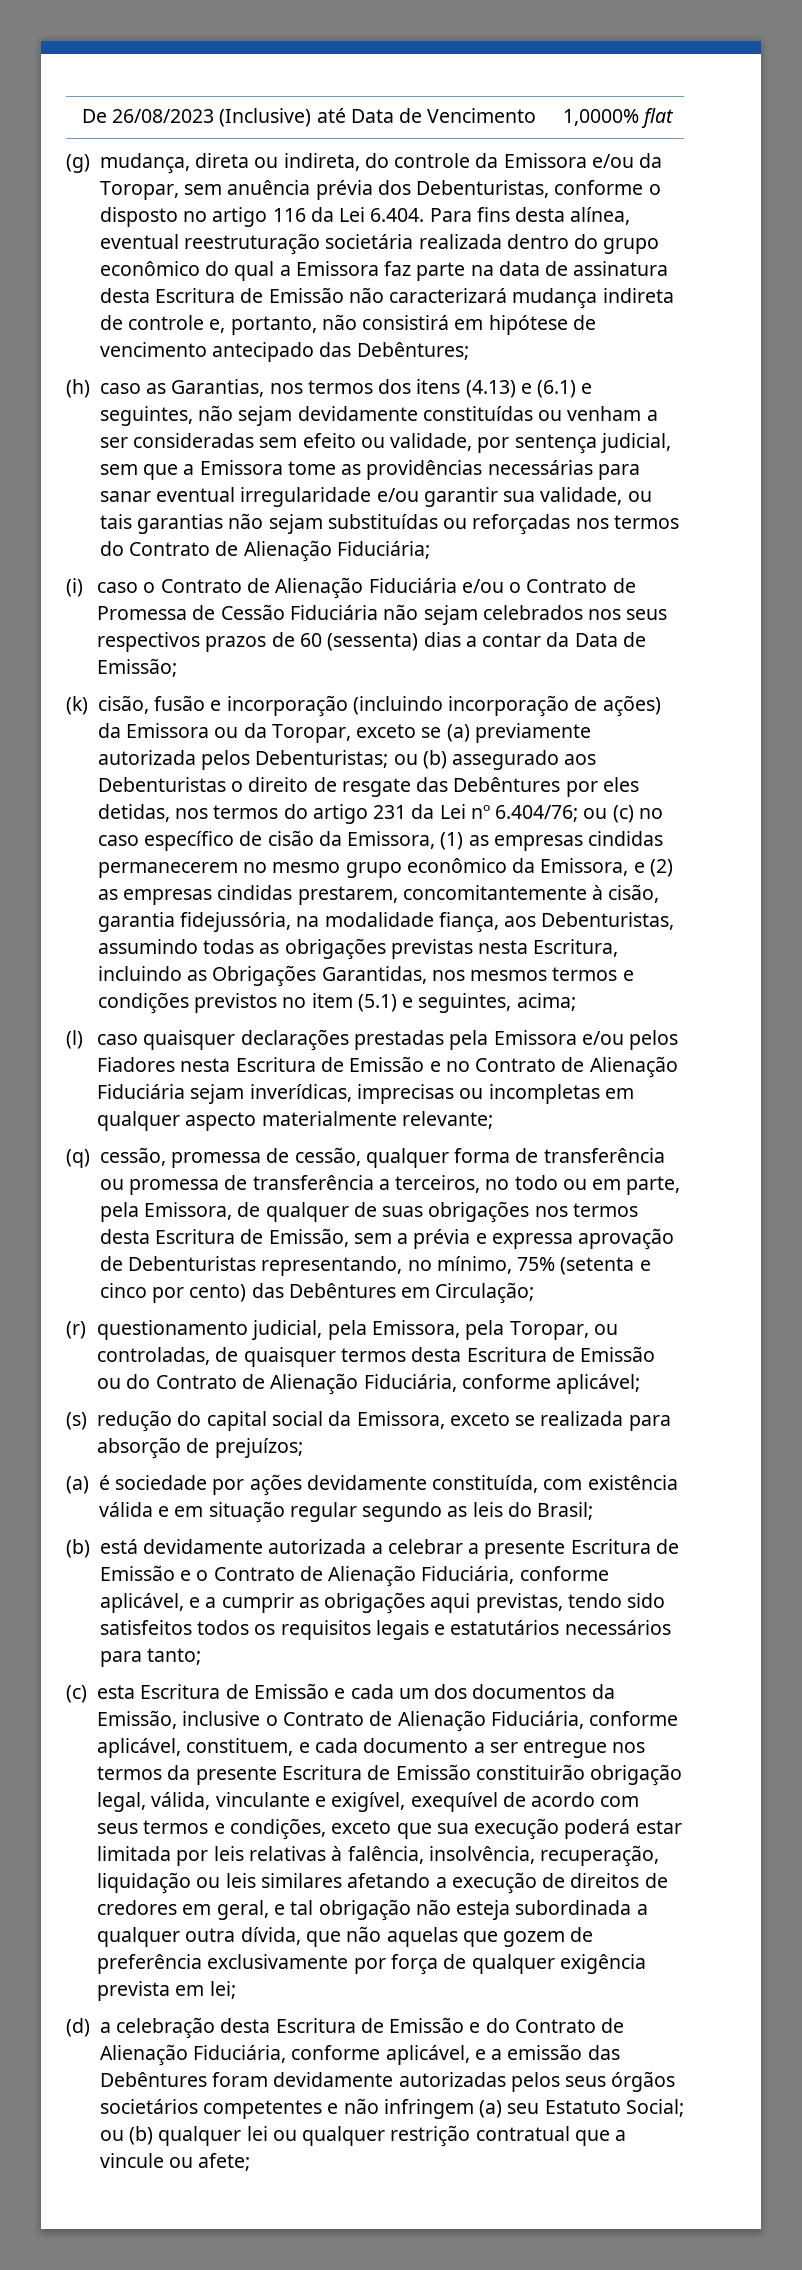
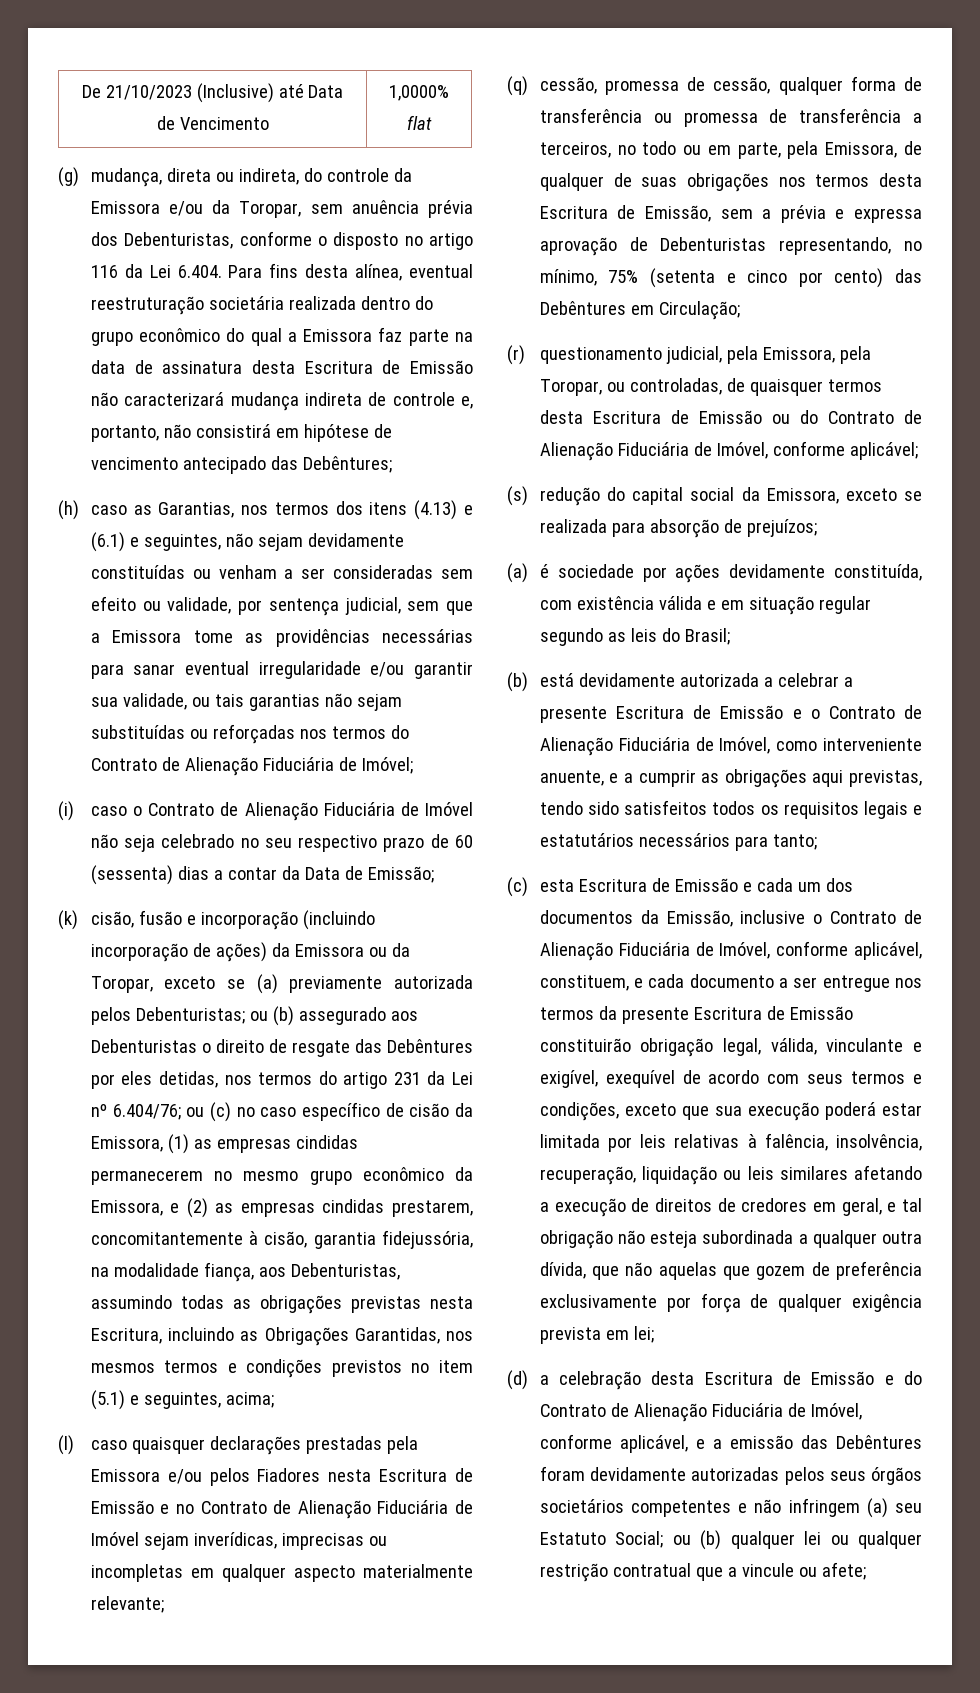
- De 26/08/2023 (Inclusive) até Data de Vencimento | 1,0000% flat
+ De 21/10/2023 (Inclusive) até Data de Vencimento | 1,0000% flat
- (h) caso as Garantias, nos termos dos itens (4.13) e (6.1) e seguintes, não sejam devidamente constituídas ou venham a ser consideradas sem efeito ou validade, por sentença judicial, sem que a Emissora tome as providências necessárias para sanar eventual irregularidade e/ou garantir sua validade, ou tais garantias não sejam substituídas ou reforçadas nos termos do Contrato de Alienação Fiduciária;
+ (h) caso as Garantias, nos termos dos itens (4.13) e (6.1) e seguintes, não sejam devidamente constituídas ou venham a ser consideradas sem efeito ou validade, por sentença judicial, sem que a Emissora tome as providências necessárias para sanar eventual irregularidade e/ou garantir sua validade, ou tais garantias não sejam substituídas ou reforçadas nos termos do Contrato de Alienação Fiduciária de Imóvel;
- (i) caso o Contrato de Alienação Fiduciária e/ou o Contrato de Promessa de Cessão Fiduciária não sejam celebrados nos seus respectivos prazos de 60 (sessenta) dias a contar da Data de Emissão;
+ (i) caso o Contrato de Alienação Fiduciária de Imóvel não seja celebrado no seu respectivo prazo de 60 (sessenta) dias a contar da Data de Emissão;
- (l) caso quaisquer declarações prestadas pela Emissora e/ou pelos Fiadores nesta Escritura de Emissão e no Contrato de Alienação Fiduciária sejam inverídicas, imprecisas ou incompletas em qualquer aspecto materialmente relevante;
+ (l) caso quaisquer declarações prestadas pela Emissora e/ou pelos Fiadores nesta Escritura de Emissão e no Contrato de Alienação Fiduciária de Imóvel sejam inverídicas, imprecisas ou incompletas em qualquer aspecto materialmente relevante;
- (r) questionamento judicial, pela Emissora, pela Toropar, ou controladas, de quaisquer termos desta Escritura de Emissão ou do Contrato de Alienação Fiduciária, conforme aplicável;
+ (r) questionamento judicial, pela Emissora, pela Toropar, ou controladas, de quaisquer termos desta Escritura de Emissão ou do Contrato de Alienação Fiduciária de Imóvel, conforme aplicável;
- (b) está devidamente autorizada a celebrar a presente Escritura de Emissão e o Contrato de Alienação Fiduciária, conforme aplicável, e a cumprir as obrigações aqui previstas, tendo sido satisfeitos todos os requisitos legais e estatutários necessários para tanto;
+ (b) está devidamente autorizada a celebrar a presente Escritura de Emissão e o Contrato de Alienação Fiduciária de Imóvel, como interveniente anuente, e a cumprir as obrigações aqui previstas, tendo sido satisfeitos todos os requisitos legais e estatutários necessários para tanto;
- (c) esta Escritura de Emissão e cada um dos documentos da Emissão, inclusive o Contrato de Alienação Fiduciária, conforme aplicável, constituem, e cada documento a ser entregue nos termos da presente Escritura de Emissão constituirão obrigação legal, válida, vinculante e exigível, exequível de acordo com seus termos e condições, exceto que sua execução poderá estar limitada por leis relativas à falência, insolvência, recuperação, liquidação ou leis similares afetando a execução de direitos de credores em geral, e tal obrigação não esteja subordinada a qualquer outra dívida, que não aquelas que gozem de preferência exclusivamente por força de qualquer exigência prevista em lei;
+ (c) esta Escritura de Emissão e cada um dos documentos da Emissão, inclusive o Contrato de Alienação Fiduciária de Imóvel, conforme aplicável, constituem, e cada documento a ser entregue nos termos da presente Escritura de Emissão constituirão obrigação legal, válida, vinculante e exigível, exequível de acordo com seus termos e condições, exceto que sua execução poderá estar limitada por leis relativas à falência, insolvência, recuperação, liquidação ou leis similares afetando a execução de direitos de credores em geral, e tal obrigação não esteja subordinada a qualquer outra dívida, que não aquelas que gozem de preferência exclusivamente por força de qualquer exigência prevista em lei;
- (d) a celebração desta Escritura de Emissão e do Contrato de Alienação Fiduciária, conforme aplicável, e a emissão das Debêntures foram devidamente autorizadas pelos seus órgãos societários competentes e não infringem (a) seu Estatuto Social; ou (b) qualquer lei ou qualquer restrição contratual que a vincule ou afete;
+ (d) a celebração desta Escritura de Emissão e do Contrato de Alienação Fiduciária de Imóvel, conforme aplicável, e a emissão das Debêntures foram devidamente autorizadas pelos seus órgãos societários competentes e não infringem (a) seu Estatuto Social; ou (b) qualquer lei ou qualquer restrição contratual que a vincule ou afete;

